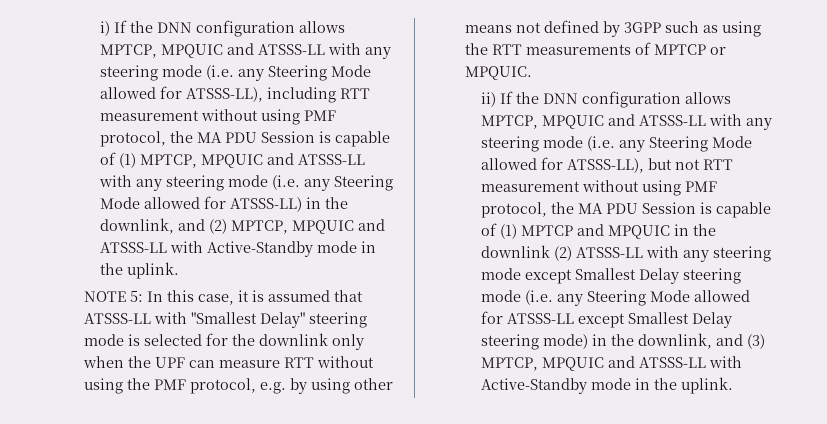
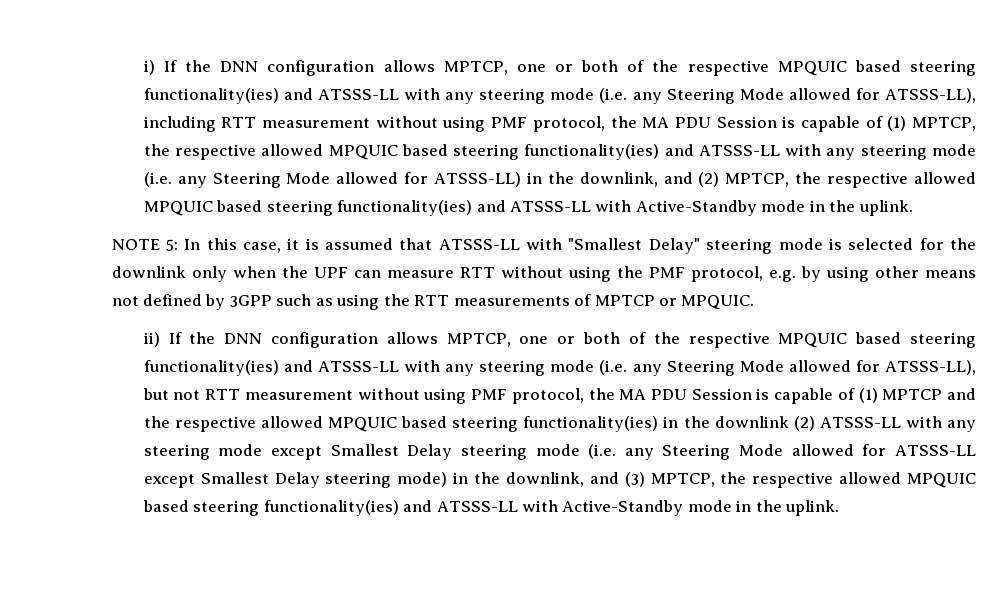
- i) If the DNN configuration allows MPTCP, MPQUIC and ATSSS-LL with any steering mode (i.e. any Steering Mode allowed for ATSSS-LL), including RTT measurement without using PMF protocol, the MA PDU Session is capable of (1) MPTCP, MPQUIC and ATSSS-LL with any steering mode (i.e. any Steering Mode allowed for ATSSS-LL) in the downlink, and (2) MPTCP, MPQUIC and ATSSS-LL with Active-Standby mode in the uplink.
+ i) If the DNN configuration allows MPTCP, one or both of the respective MPQUIC based steering functionality(ies) and ATSSS-LL with any steering mode (i.e. any Steering Mode allowed for ATSSS-LL), including RTT measurement without using PMF protocol, the MA PDU Session is capable of (1) MPTCP, the respective allowed MPQUIC based steering functionality(ies) and ATSSS-LL with any steering mode (i.e. any Steering Mode allowed for ATSSS-LL) in the downlink, and (2) MPTCP, the respective allowed MPQUIC based steering functionality(ies) and ATSSS-LL with Active-Standby mode in the uplink.
- ii) If the DNN configuration allows MPTCP, MPQUIC and ATSSS-LL with any steering mode (i.e. any Steering Mode allowed for ATSSS-LL), but not RTT measurement without using PMF protocol, the MA PDU Session is capable of (1) MPTCP and MPQUIC in the downlink (2) ATSSS-LL with any steering mode except Smallest Delay steering mode (i.e. any Steering Mode allowed for ATSSS-LL except Smallest Delay steering mode) in the downlink, and (3) MPTCP, MPQUIC and ATSSS-LL with Active-Standby mode in the uplink.
+ ii) If the DNN configuration allows MPTCP, one or both of the respective MPQUIC based steering functionality(ies) and ATSSS-LL with any steering mode (i.e. any Steering Mode allowed for ATSSS-LL), but not RTT measurement without using PMF protocol, the MA PDU Session is capable of (1) MPTCP and the respective allowed MPQUIC based steering functionality(ies) in the downlink (2) ATSSS-LL with any steering mode except Smallest Delay steering mode (i.e. any Steering Mode allowed for ATSSS-LL except Smallest Delay steering mode) in the downlink, and (3) MPTCP, the respective allowed MPQUIC based steering functionality(ies) and ATSSS-LL with Active-Standby mode in the uplink.

